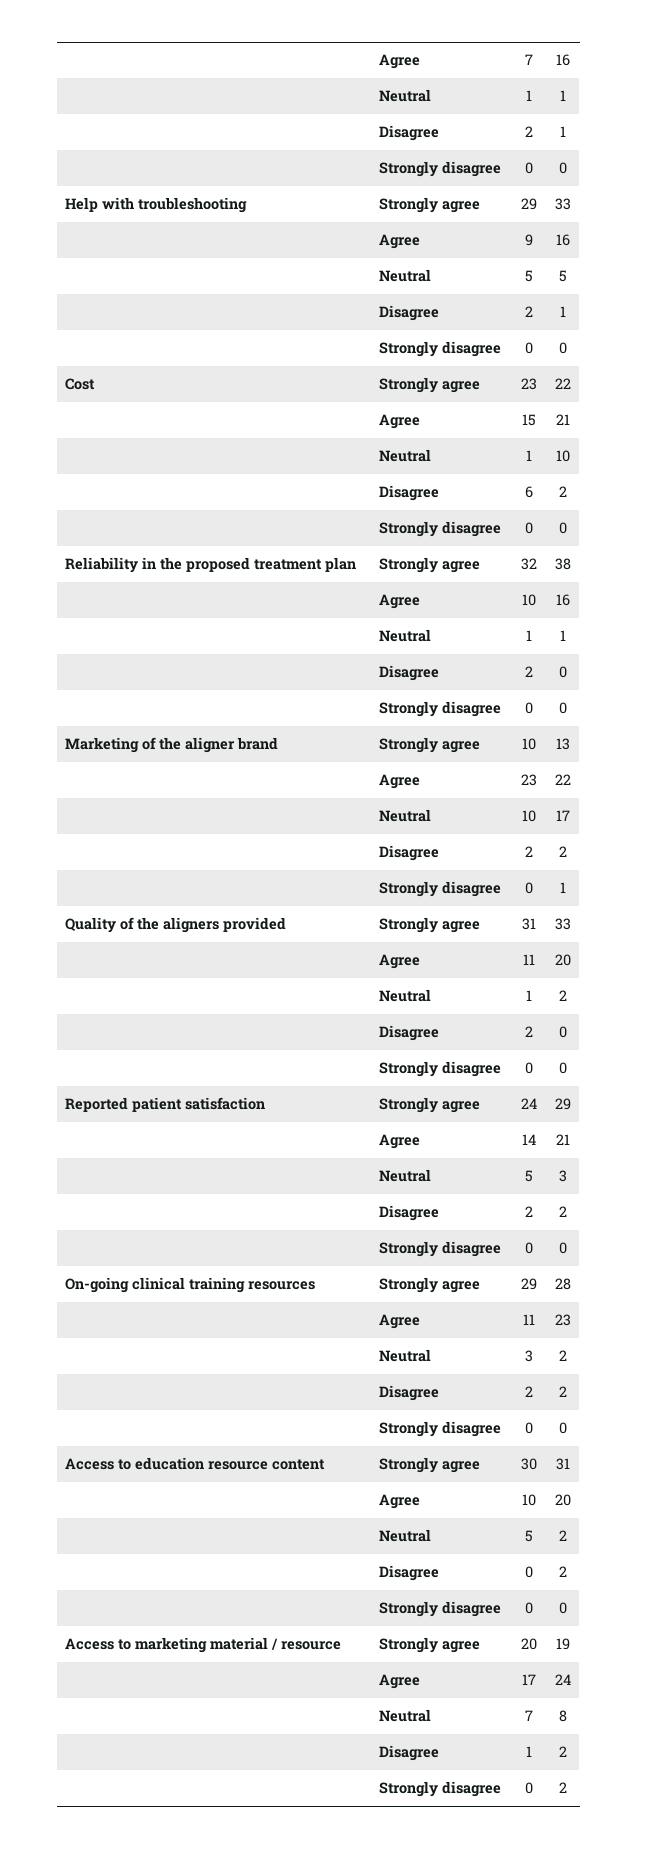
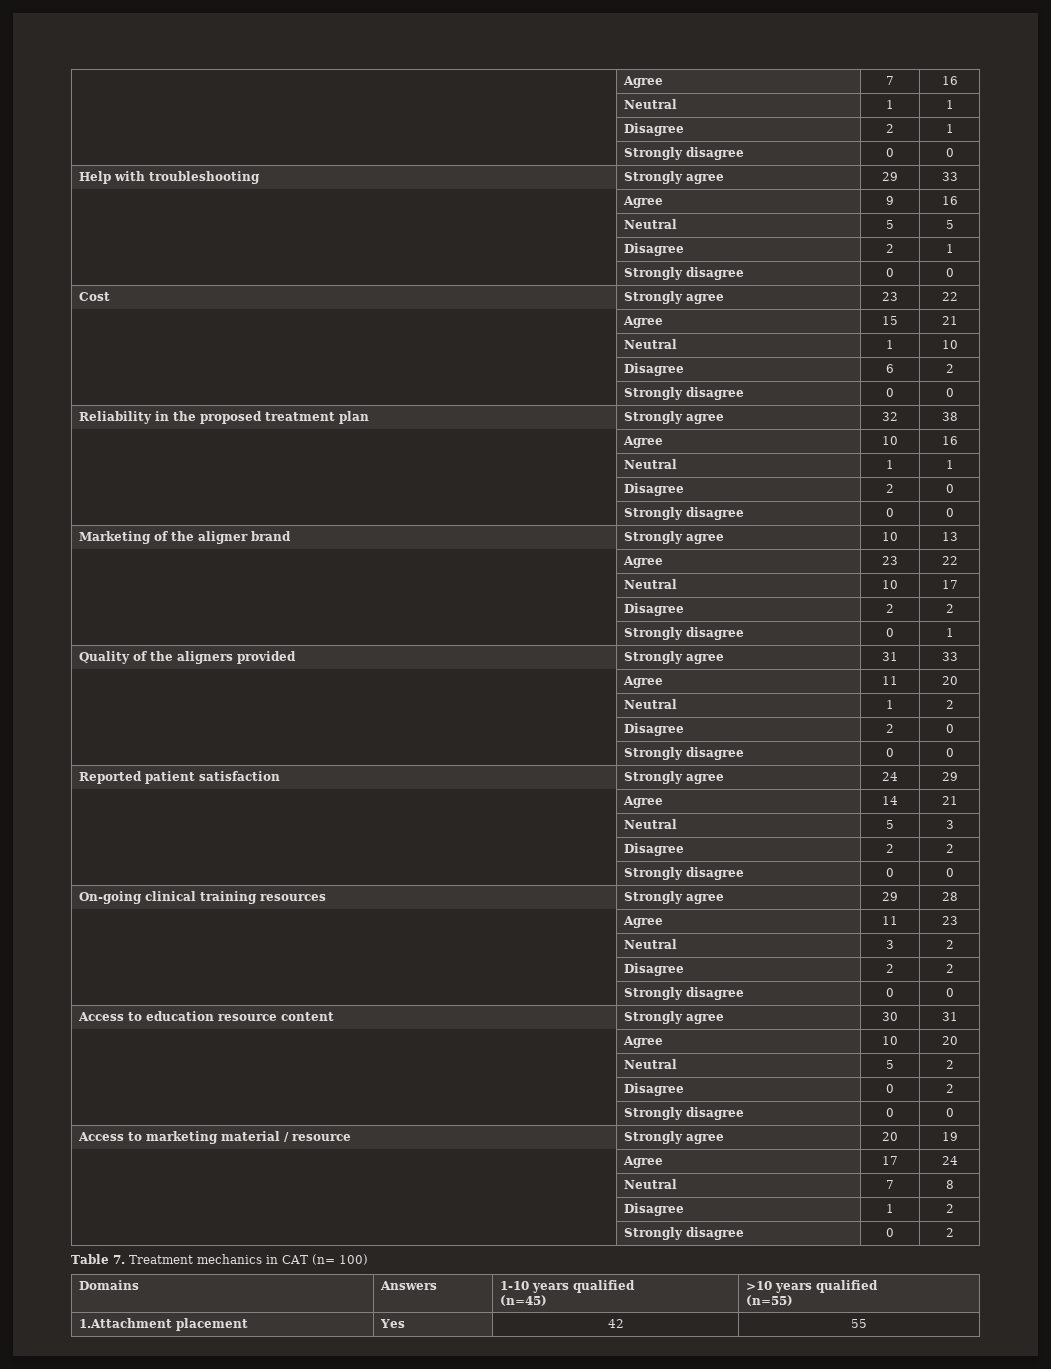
+ Table 7. Treatment mechanics in CAT (n= 100)
+ Domains | Answers | 1-10 years qualified
+ (n=45) | >10 years qualified
+ (n=55)
+ 1.Attachment placement | Yes | 42 | 55

